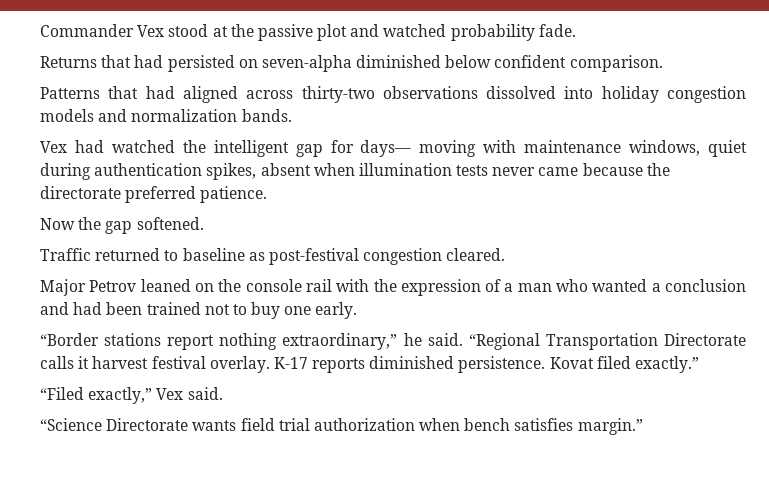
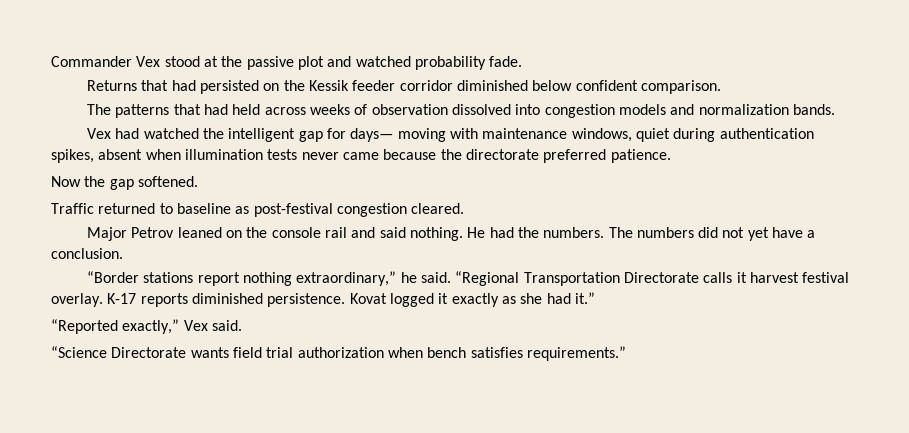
- Returns that had persisted on seven-alpha diminished below confident comparison.
+ Returns that had persisted on the Kessik feeder corridor diminished below confident comparison.
- Patterns that had aligned across thirty-two observations dissolved into holiday congestion models and normalization bands.
+ The patterns that had held across weeks of observation dissolved into congestion models and normalization bands.
- Major Petrov leaned on the console rail with the expression of a man who wanted a conclusion and had been trained not to buy one early.
+ Major Petrov leaned on the console rail and said nothing. He had the numbers. The numbers did not yet have a conclusion.
- Kovat filed exactly.”
- “Filed exactly,” Vex said.
+ Kovat logged it exactly as she had it.”
+ “Reported exactly,” Vex said.
- “Science Directorate wants field trial authorization when bench satisfies margin.”
+ “Science Directorate wants field trial authorization when bench satisfies requirements.”

